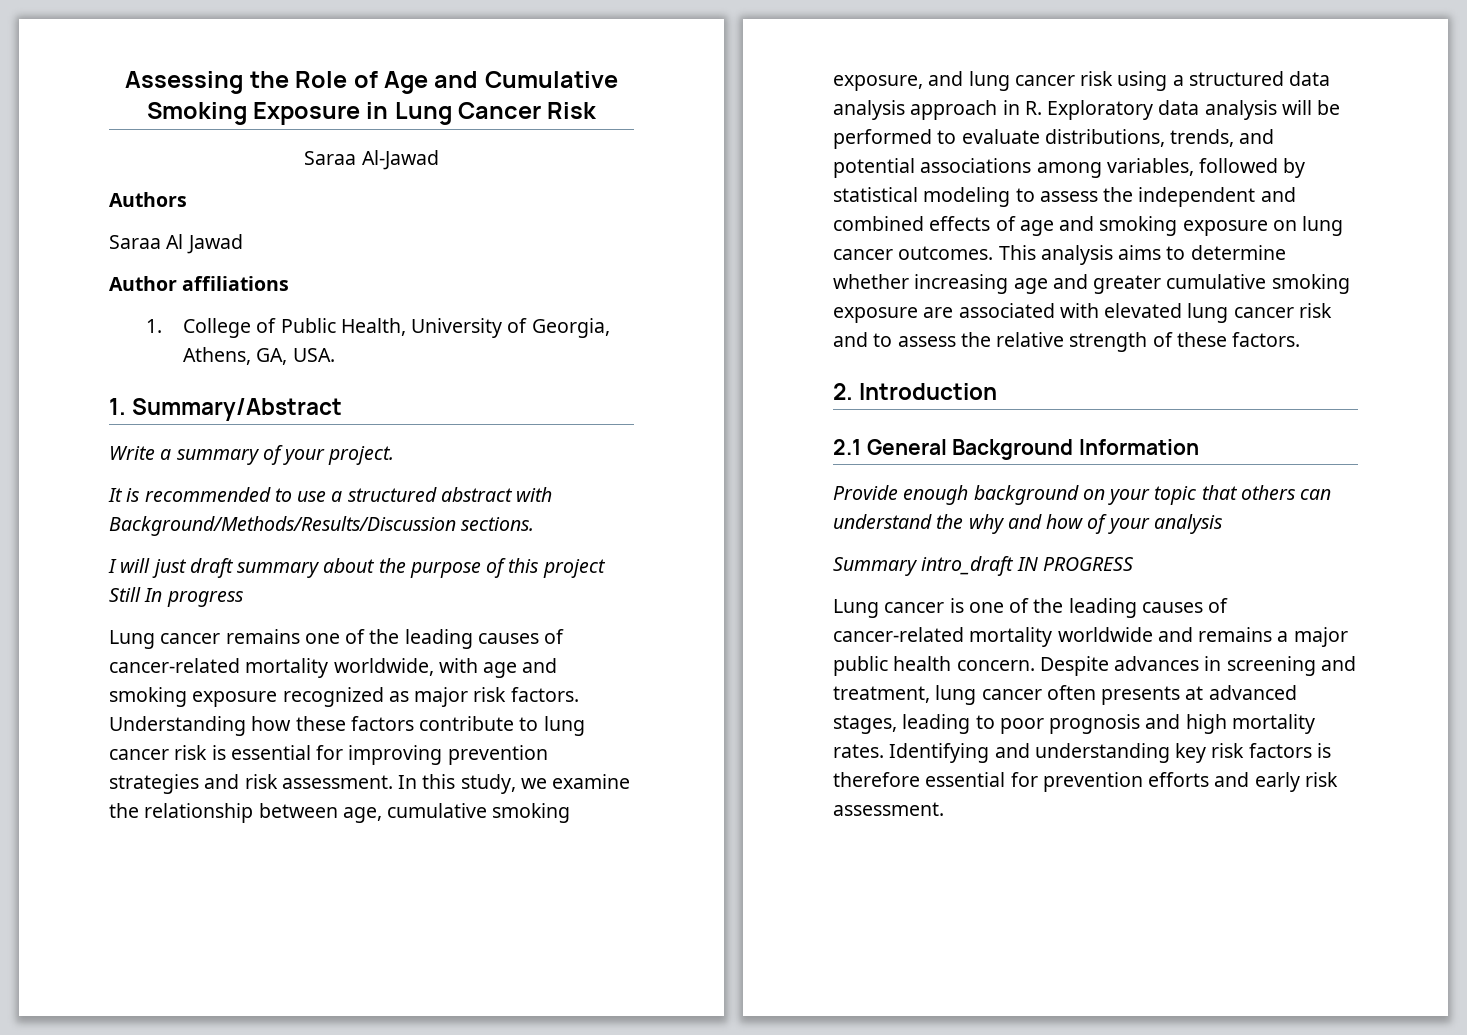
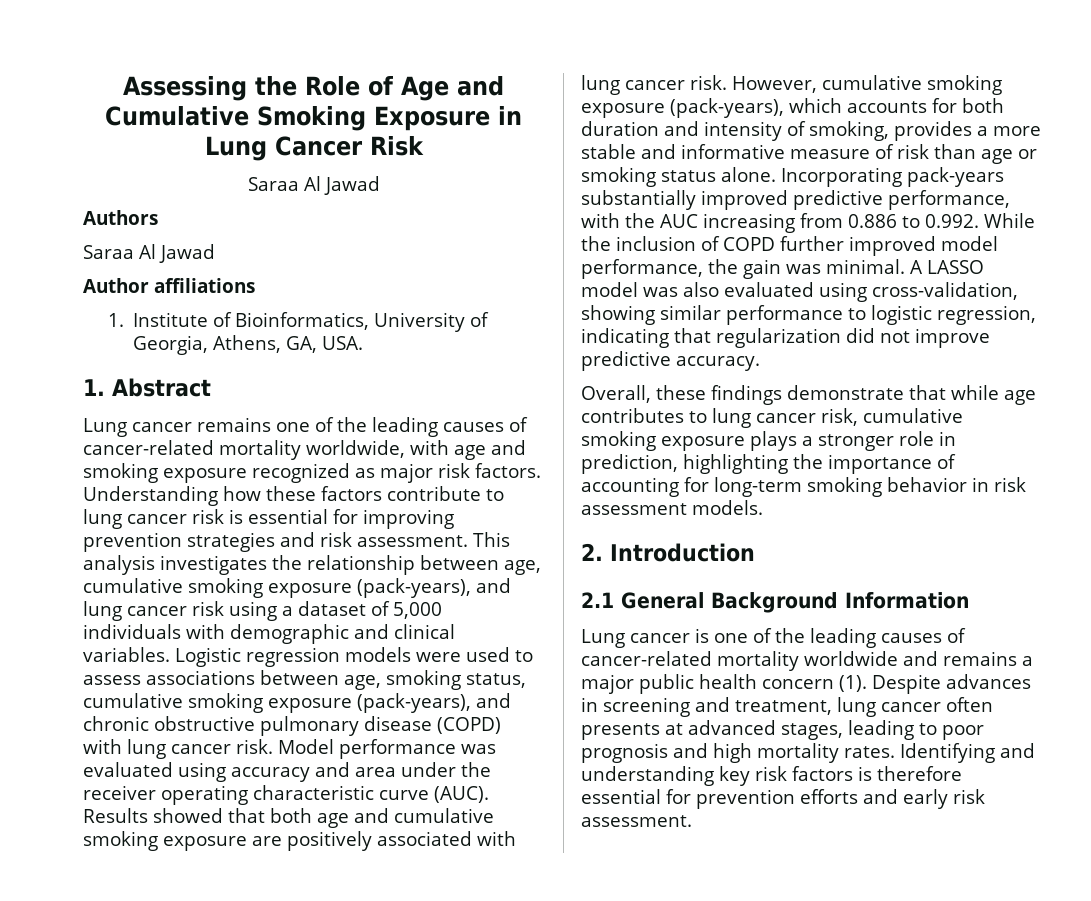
  Assessing the Role of Age and Cumulative Smoking Exposure in Lung Cancer Risk
- Saraa Al-Jawad
+ Saraa Al Jawad
- 1. College of Public Health, University of Georgia, Athens, GA, USA.
+ 1. Institute of Bioinformatics, University of Georgia, Athens, GA, USA.
- 1. Summary/Abstract
- Write a summary of your project.
- It is recommended to use a structured abstract with Background/Methods/Results/Discussion sections.
- I will just draft summary about the purpose of this project Still In progress
+ 1. Abstract
- In this study, we examine the relationship between age, cumulative smoking exposure, and lung cancer risk using a structured data analysis approach in R. Exploratory data analysis will be performed to evaluate distributions, trends, and potential associations among variables, followed by statistical modeling to assess the independent and combined effects of age and smoking exposure on lung cancer outcomes. This analysis aims to determine whether increasing age and greater cumulative smoking exposure are associated with elevated lung cancer risk and to assess the relative strength of these factors.
+ This analysis investigates the relationship between age, cumulative smoking exposure (pack-years), and lung cancer risk using a dataset of 5,000 individuals with demographic and clinical variables. Logistic regression models were used to assess associations between age, smoking status, cumulative smoking exposure (pack-years), and chronic obstructive pulmonary disease (COPD) with lung cancer risk. Model performance was evaluated using accuracy and area under the receiver operating characteristic curve (AUC). Results showed that both age and cumulative smoking exposure are positively associated with lung cancer risk. However, cumulative smoking exposure (pack-years), which accounts for both duration and intensity of smoking, provides a more stable and informative measure of risk than age or smoking status alone. Incorporating pack-years substantially improved predictive performance, with the AUC increasing from 0.886 to 0.992. While the inclusion of COPD further improved model performance, the gain was minimal. A LASSO model was also evaluated using cross-validation, showing similar performance to logistic regression, indicating that regularization did not improve predictive accuracy.
+ Overall, these findings demonstrate that while age contributes to lung cancer risk, cumulative smoking exposure plays a stronger role in prediction, highlighting the importance of accounting for long-term smoking behavior in risk assessment models.
- Provide enough background on your topic that others can understand the why and how of your analysis
- Summary intro_draft IN PROGRESS
- Lung cancer is one of the leading causes of cancer-related mortality worldwide and remains a major public health concern.
+ Lung cancer is one of the leading causes of cancer-related mortality worldwide and remains a major public health concern (1).

